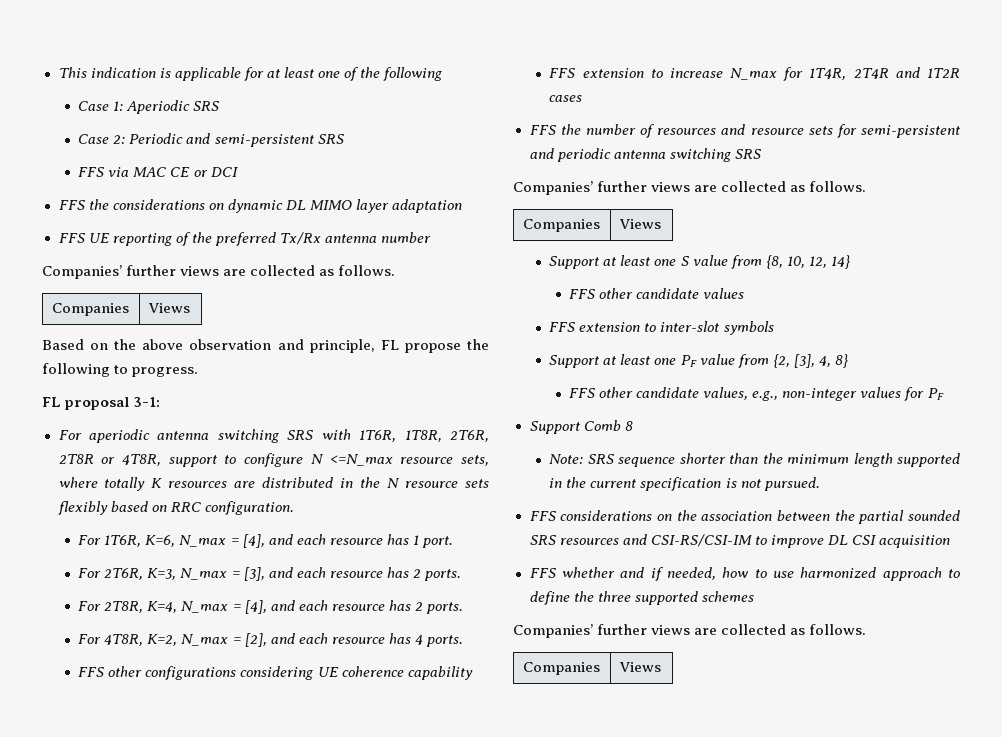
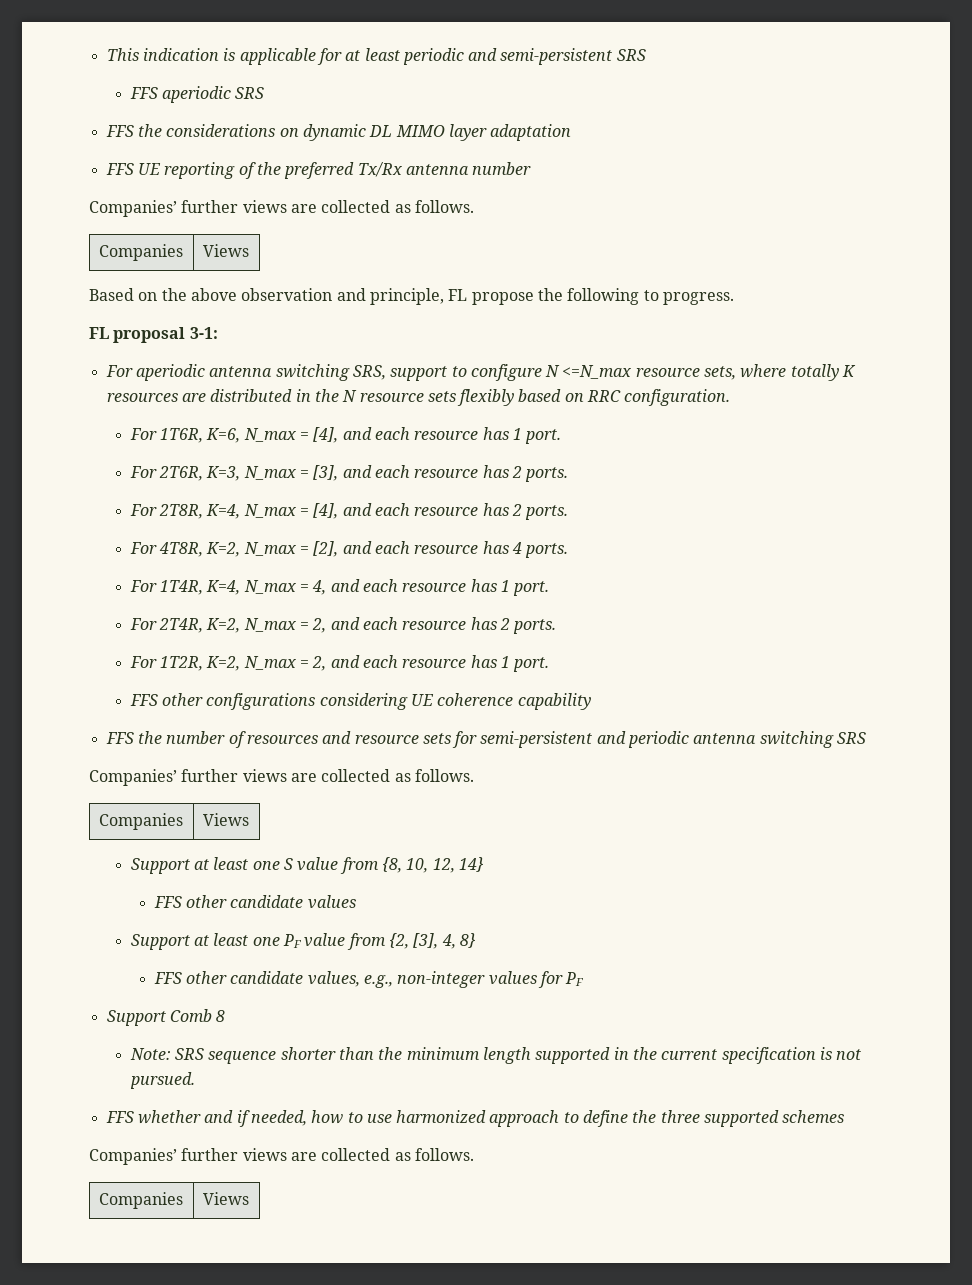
- This indication is applicable for at least one of the following
- Case 1: Aperiodic SRS
- Case 2: Periodic and semi-persistent SRS
+ This indication is applicable for at least periodic and semi-persistent SRS
- FFS via MAC CE or DCI
+ FFS aperiodic SRS
- For aperiodic antenna switching SRS with 1T6R, 1T8R, 2T6R, 2T8R or 4T8R, support to configure N <=N_max resource sets, where totally K resources are distributed in the N resource sets flexibly based on RRC configuration.
+ For aperiodic antenna switching SRS, support to configure N <=N_max resource sets, where totally K resources are distributed in the N resource sets flexibly based on RRC configuration.
+ For 1T4R, K=4, N_max = 4, and each resource has 1 port.
+ For 2T4R, K=2, N_max = 2, and each resource has 2 ports.
+ For 1T2R, K=2, N_max = 2, and each resource has 1 port.
- FFS extension to increase N_max for 1T4R, 2T4R and 1T2R cases
- FFS extension to inter-slot symbols
- FFS considerations on the association between the partial sounded SRS resources and CSI-RS/CSI-IM to improve DL CSI acquisition

